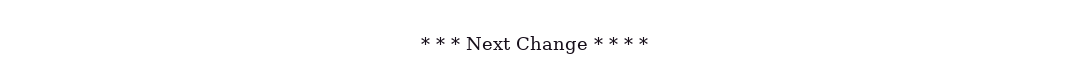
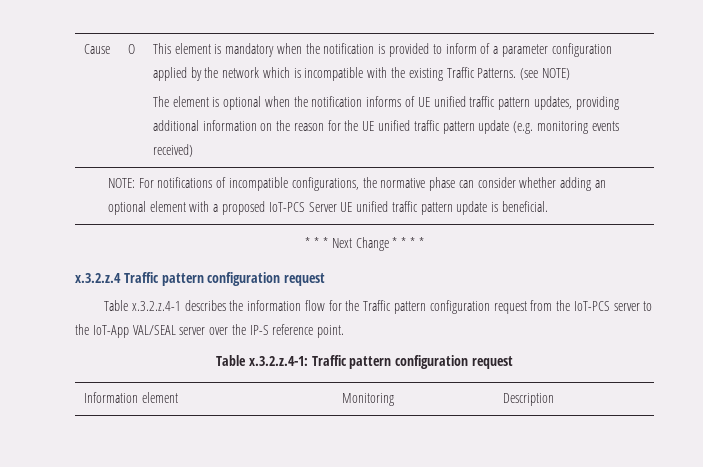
+ Cause | O | This element is mandatory when the notification is provided to inform of a parameter configuration applied by the network which is incompatible with the existing Traffic Patterns. (see NOTE)
+ The element is optional when the notification informs of UE unified traffic pattern updates, providing additional information on the reason for the UE unified traffic pattern update (e.g. monitoring events received)
+ NOTE: For notifications of incompatible configurations, the normative phase can consider whether adding an optional element with a proposed IoT-PCS Server UE unified traffic pattern update is beneficial.
+ x.3.2.z.4 Traffic pattern configuration request
+ Table x.3.2.z.4-1 describes the information flow for the Traffic pattern configuration request from the IoT-PCS server to the IoT-App VAL/SEAL server over the IP-S reference point.
+ Table x.3.2.z.4-1: Traffic pattern configuration request
+ Information element | Monitoring | Description

